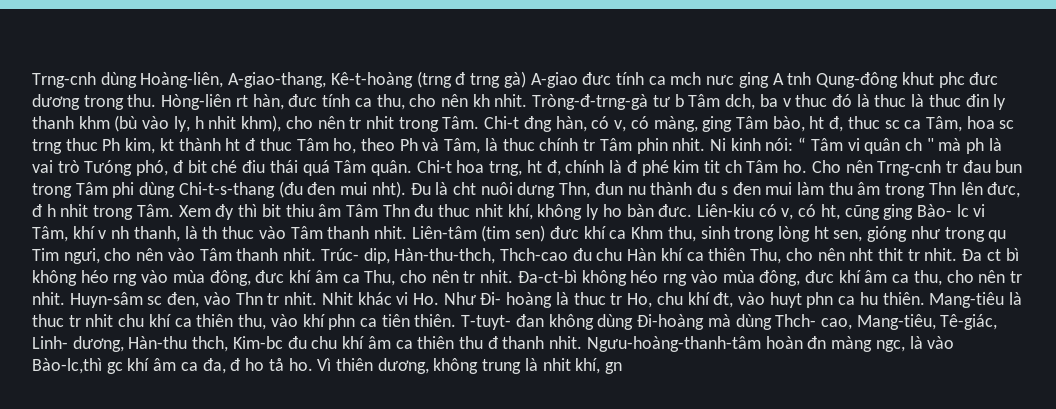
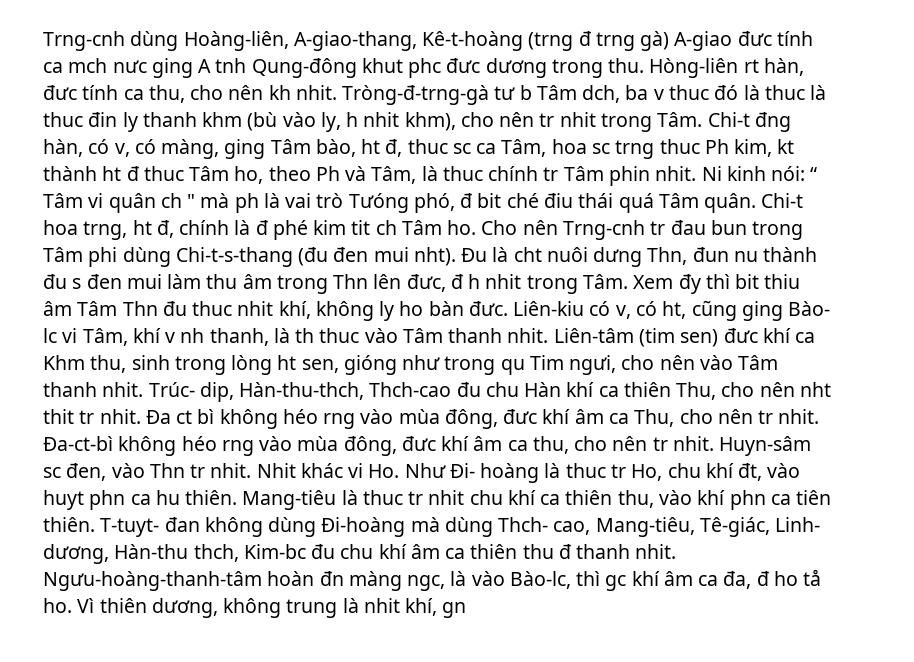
- Ngưu-hoàng-thanh-tâm hoàn đn màng ngc, là vào Bào-lc,thì gc khí âm ca đa, đ ho tå ho.
+ Ngưu-hoàng-thanh-tâm hoàn đn màng ngc, là vào Bào-lc, thì gc khí âm ca đa, đ ho tå ho.

